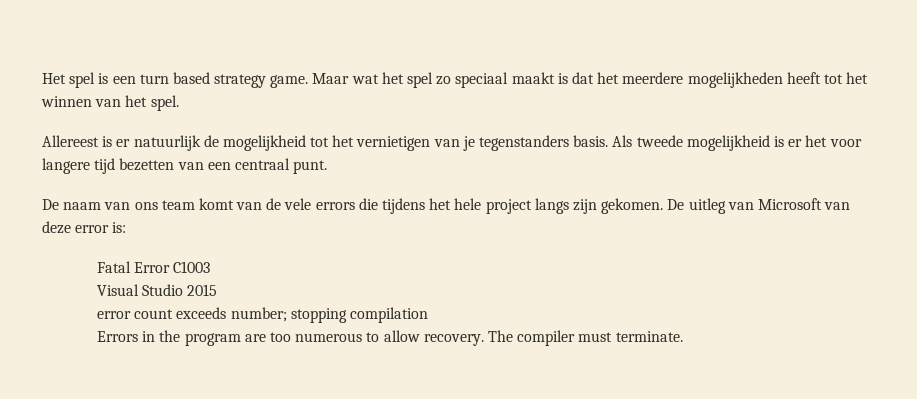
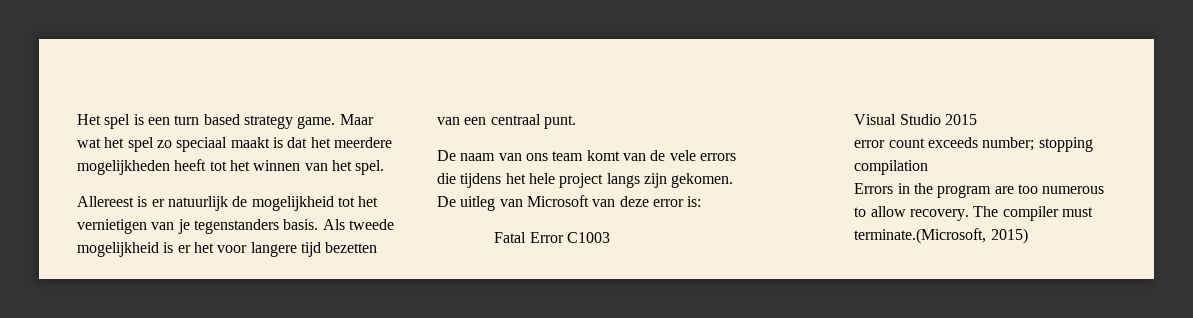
- The compiler must terminate.
+ The compiler must terminate.(Microsoft, 2015)

